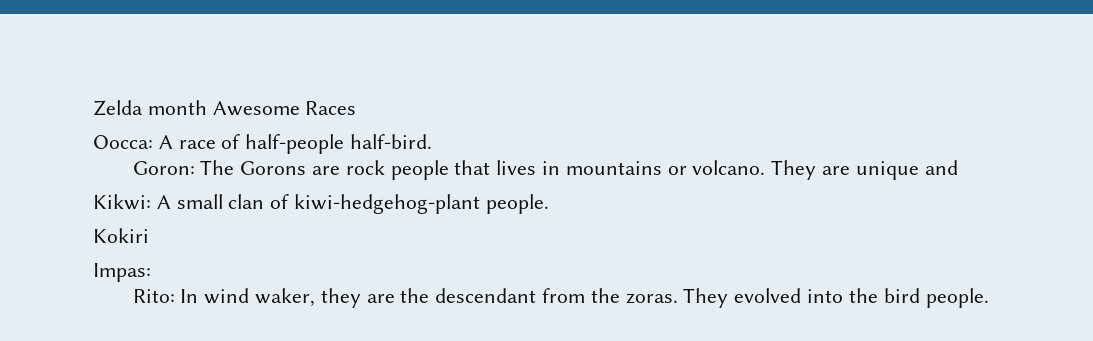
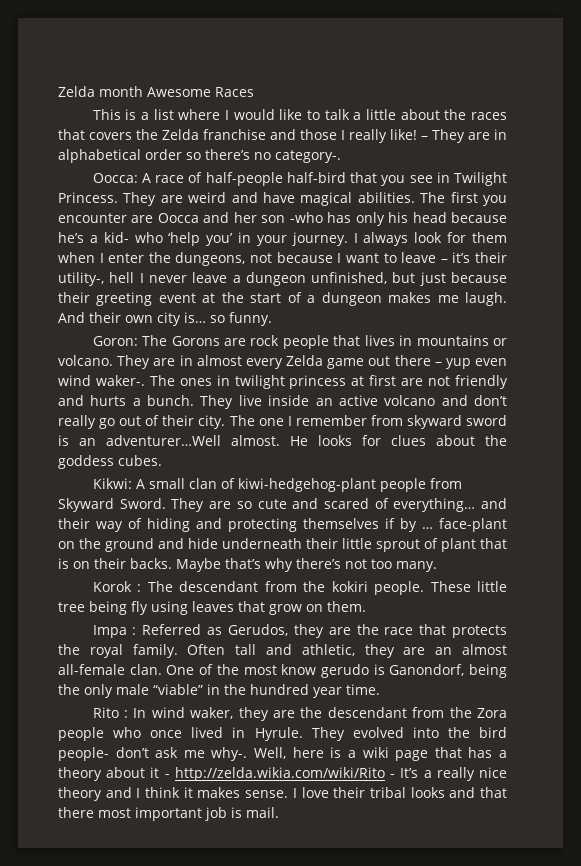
+ This is a list where I would like to talk a little about the races that covers the Zelda franchise and those I really like! – They are in alphabetical order so there’s no category-.
- Oocca: A race of half-people half-bird.
+ Oocca: A race of half-people half-bird that you see in Twilight Princess. They are weird and have magical abilities. The first you encounter are Oocca and her son -who has only his head because he’s a kid- who ‘help you’ in your journey. I always look for them when I enter the dungeons, not because I want to leave – it’s their utility-, hell I never leave a dungeon unfinished, but just because their greeting event at the start of a dungeon makes me laugh. And their own city is… so funny.
- They are unique and
+ They are in almost every Zelda game out there – yup even wind waker-. The ones in twilight princess at first are not friendly and hurts a bunch. They live inside an active volcano and don’t really go out of their city. The one I remember from skyward sword is an adventurer…Well almost. He looks for clues about the goddess cubes.
- Kikwi: A small clan of kiwi-hedgehog-plant people.
- Kokiri
- Impas:
- Rito: In wind waker, they are the descendant from the zoras.
+ Kikwi: A small clan of kiwi-hedgehog-plant people from Skyward Sword. They are so cute and scared of everything… and their way of hiding and protecting themselves if by … face-plant on the ground and hide underneath their little sprout of plant that is on their backs. Maybe that’s why there’s not too many.
+ Korok : The descendant from the kokiri people. These little tree being fly using leaves that grow on them.
+ Impa : Referred as Gerudos, they are the race that protects the royal family. Often tall and athletic, they are an almost all-female clan. One of the most know gerudo is Ganondorf, being the only male “viable” in the hundred year time.
+ Rito : In wind waker, they are the descendant from the Zora people who once lived in Hyrule.
- They evolved into the bird people.
+ They evolved into the bird people- don’t ask me why-. Well, here is a wiki page that has a theory about it - http://zelda.wikia.com/wiki/Rito - It’s a really nice theory and I think it makes sense. I love their tribal looks and that there most important job is mail.

